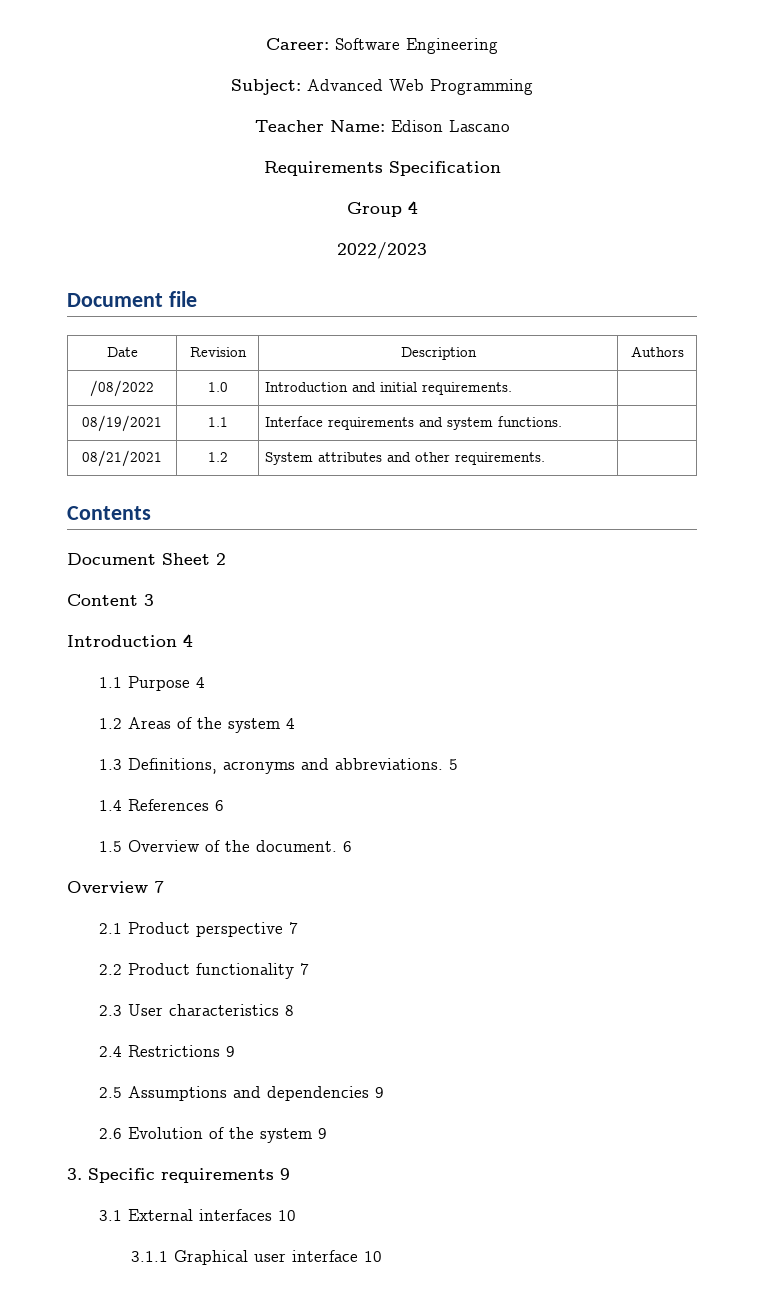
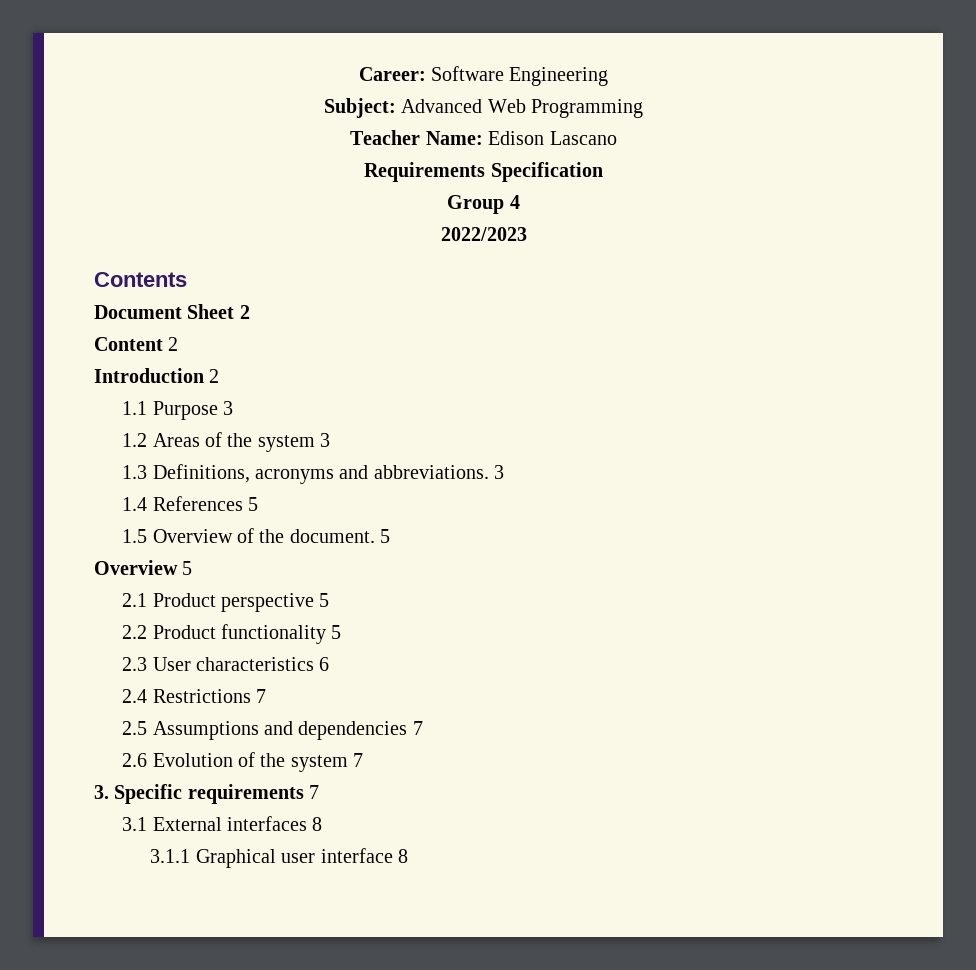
- Document file
- Date | Revision | Description | Authors
- /08/2022 | 1.0 | Introduction and initial requirements. |
- 08/19/2021 | 1.1 | Interface requirements and system functions. |
- 08/21/2021 | 1.2 | System attributes and other requirements. |
- Content 3
- Introduction 4
+ Content 2
+ Introduction 2
- 1.1 Purpose 4
+ 1.1 Purpose 3
- 1.2 Areas of the system 4
+ 1.2 Areas of the system 3
- 1.3 Definitions, acronyms and abbreviations. 5
+ 1.3 Definitions, acronyms and abbreviations. 3
- 1.4 References 6
+ 1.4 References 5
- 1.5 Overview of the document. 6
- Overview 7
+ 1.5 Overview of the document. 5
+ Overview 5
- 2.1 Product perspective 7
+ 2.1 Product perspective 5
- 2.2 Product functionality 7
+ 2.2 Product functionality 5
- 2.3 User characteristics 8
+ 2.3 User characteristics 6
- 2.4 Restrictions 9
+ 2.4 Restrictions 7
- 2.5 Assumptions and dependencies 9
+ 2.5 Assumptions and dependencies 7
- 2.6 Evolution of the system 9
+ 2.6 Evolution of the system 7
- 3. Specific requirements 9
+ 3. Specific requirements 7
- 3.1 External interfaces 10
+ 3.1 External interfaces 8
- 3.1.1 Graphical user interface 10
+ 3.1.1 Graphical user interface 8

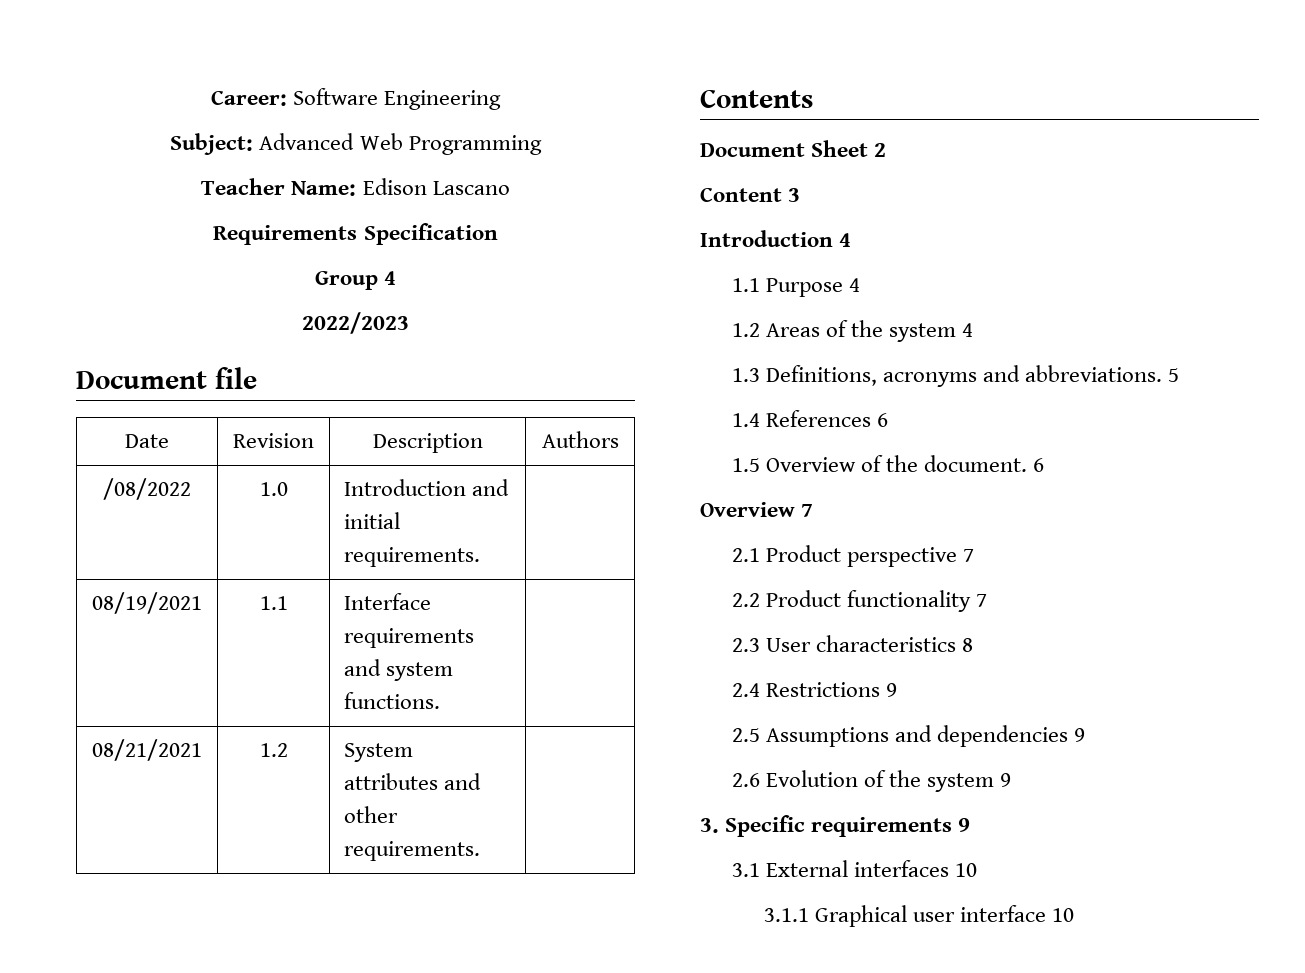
+ Document file
+ Date | Revision | Description | Authors
+ /08/2022 | 1.0 | Introduction and initial requirements. |
+ 08/19/2021 | 1.1 | Interface requirements and system functions. |
+ 08/21/2021 | 1.2 | System attributes and other requirements. |
- Content 2
- Introduction 2
+ Content 3
+ Introduction 4
- 1.1 Purpose 3
+ 1.1 Purpose 4
- 1.2 Areas of the system 3
+ 1.2 Areas of the system 4
- 1.3 Definitions, acronyms and abbreviations. 3
+ 1.3 Definitions, acronyms and abbreviations. 5
- 1.4 References 5
+ 1.4 References 6
- 1.5 Overview of the document. 5
- Overview 5
+ 1.5 Overview of the document. 6
+ Overview 7
- 2.1 Product perspective 5
+ 2.1 Product perspective 7
- 2.2 Product functionality 5
+ 2.2 Product functionality 7
- 2.3 User characteristics 6
+ 2.3 User characteristics 8
- 2.4 Restrictions 7
+ 2.4 Restrictions 9
- 2.5 Assumptions and dependencies 7
+ 2.5 Assumptions and dependencies 9
- 2.6 Evolution of the system 7
+ 2.6 Evolution of the system 9
- 3. Specific requirements 7
+ 3. Specific requirements 9
- 3.1 External interfaces 8
+ 3.1 External interfaces 10
- 3.1.1 Graphical user interface 8
+ 3.1.1 Graphical user interface 10

